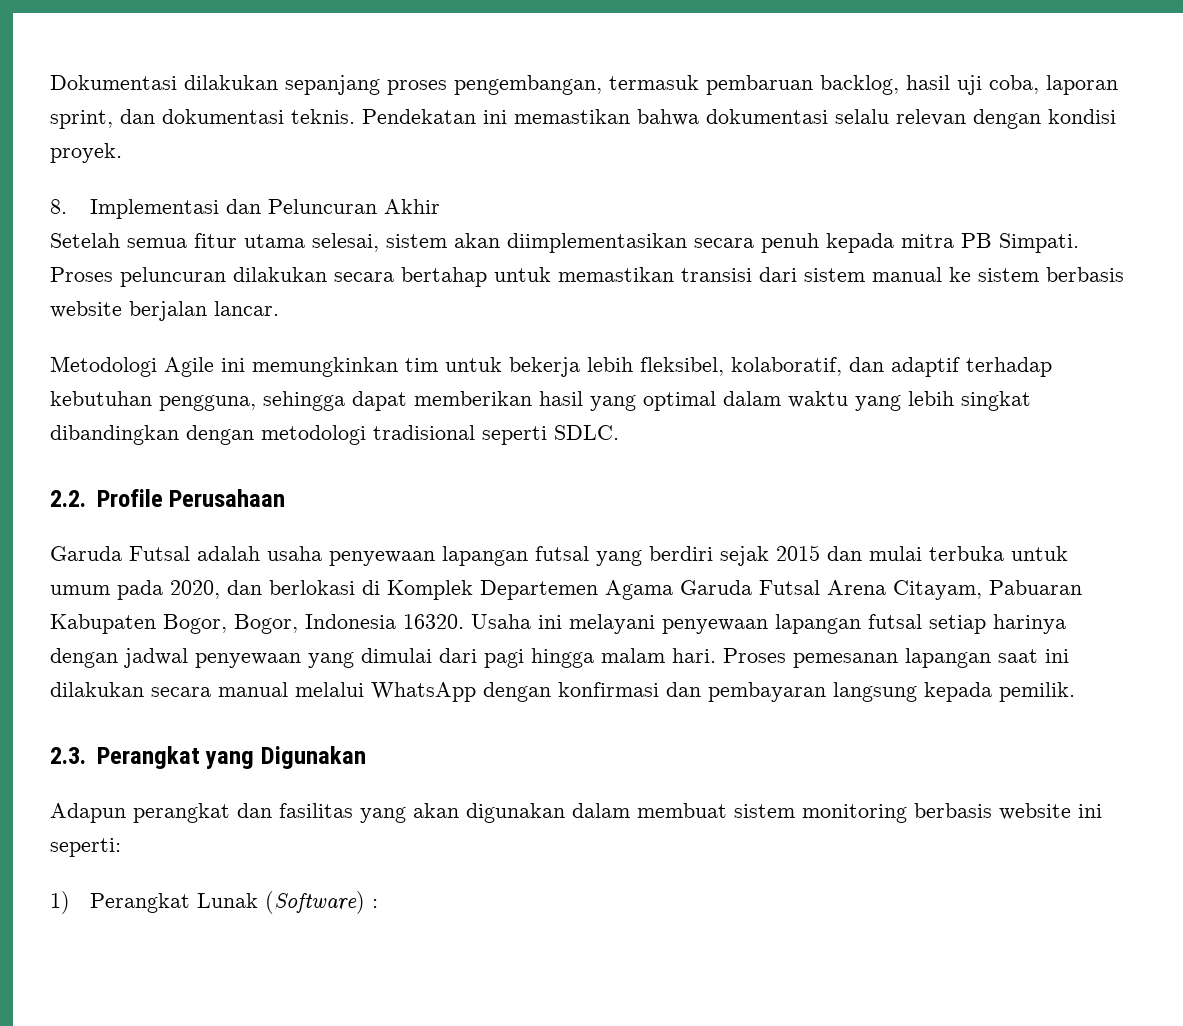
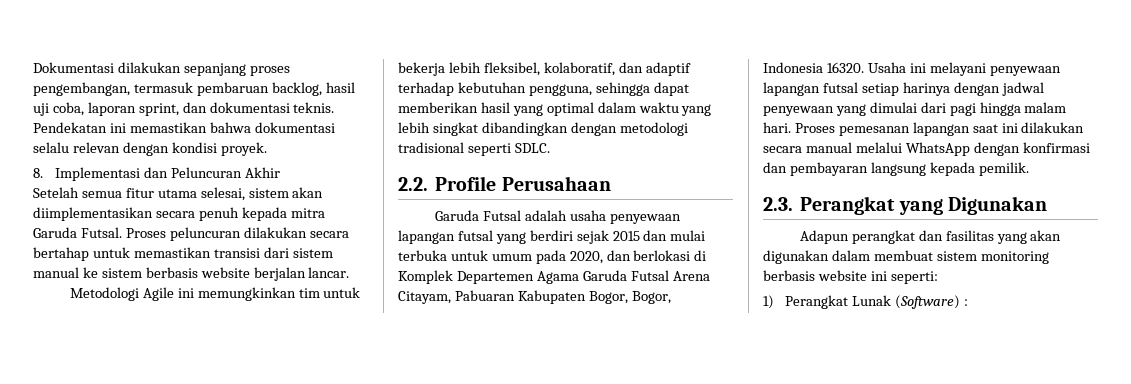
- Setelah semua fitur utama selesai, sistem akan diimplementasikan secara penuh kepada mitra PB Simpati.
+ Setelah semua fitur utama selesai, sistem akan diimplementasikan secara penuh kepada mitra Garuda Futsal.

